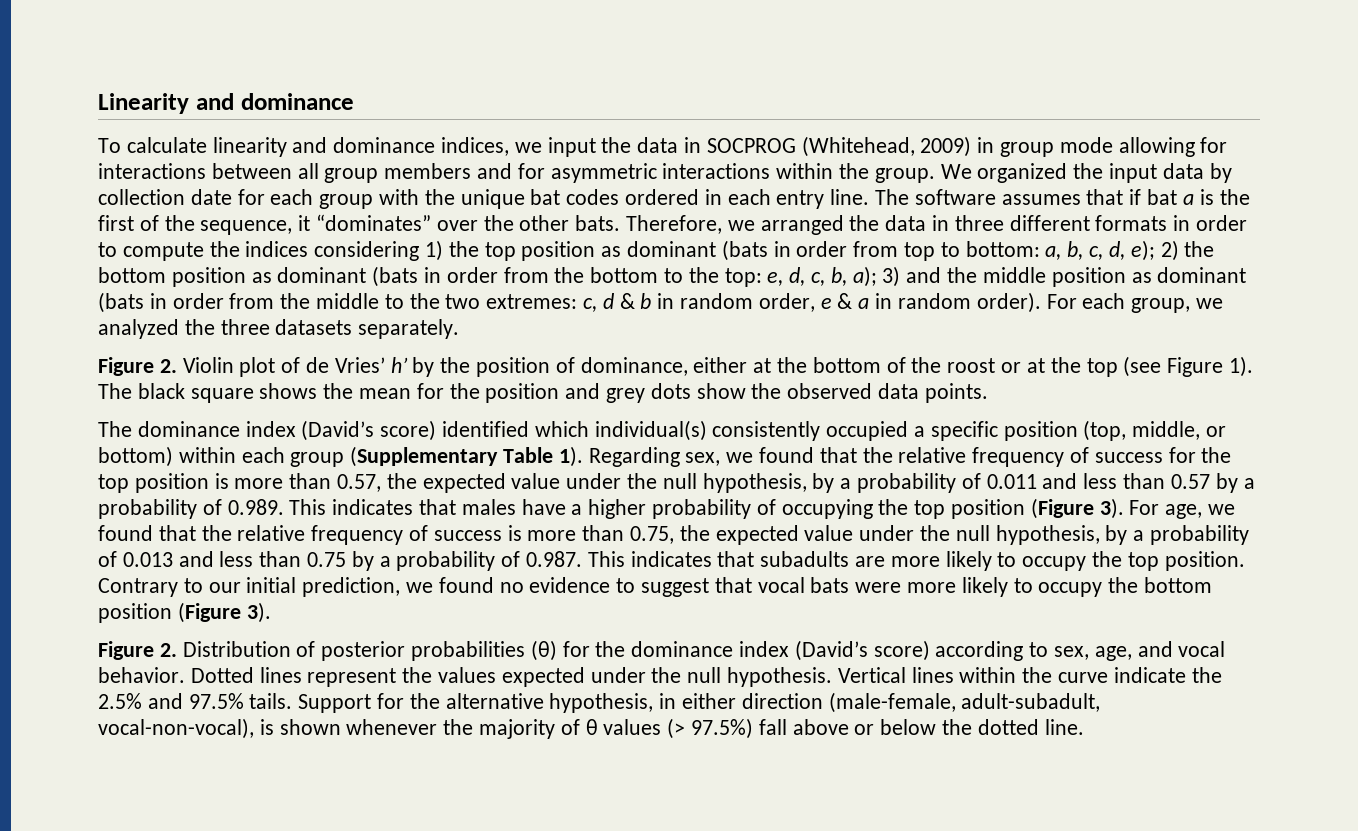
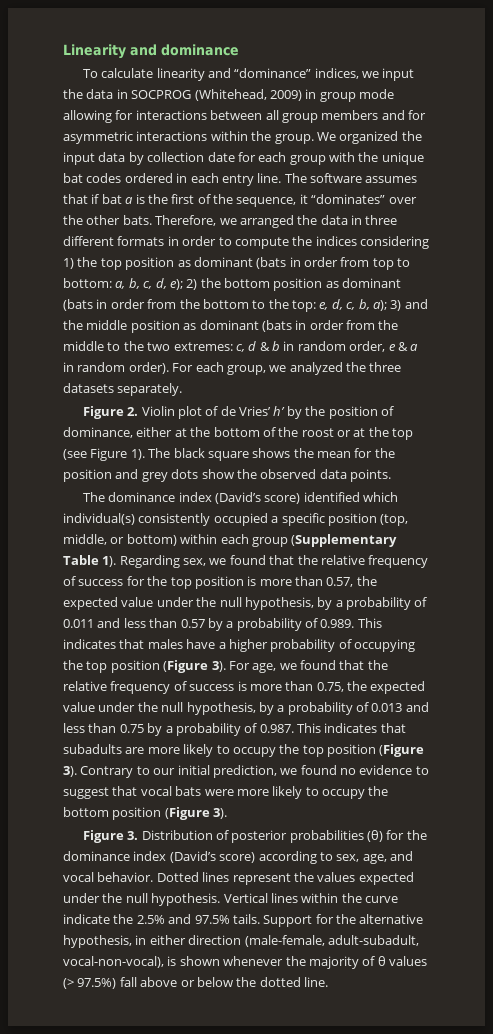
- To calculate linearity and dominance indices, we input the data in SOCPROG (Whitehead, 2009) in group mode allowing for interactions between all group members and for asymmetric interactions within the group.
+ To calculate linearity and “dominance” indices, we input the data in SOCPROG (Whitehead, 2009) in group mode allowing for interactions between all group members and for asymmetric interactions within the group.
- For age, we found that the relative frequency of success is more than 0.75, the expected value under the null hypothesis, by a probability of 0.013 and less than 0.75 by a probability of 0.987. This indicates that subadults are more likely to occupy the top position.
+ For age, we found that the relative frequency of success is more than 0.75, the expected value under the null hypothesis, by a probability of 0.013 and less than 0.75 by a probability of 0.987. This indicates that subadults are more likely to occupy the top position (Figure 3).
- Figure 2. Distribution of posterior probabilities (θ) for the dominance index (David’s score) according to sex, age, and vocal behavior.
+ Figure 3. Distribution of posterior probabilities (θ) for the dominance index (David’s score) according to sex, age, and vocal behavior.

